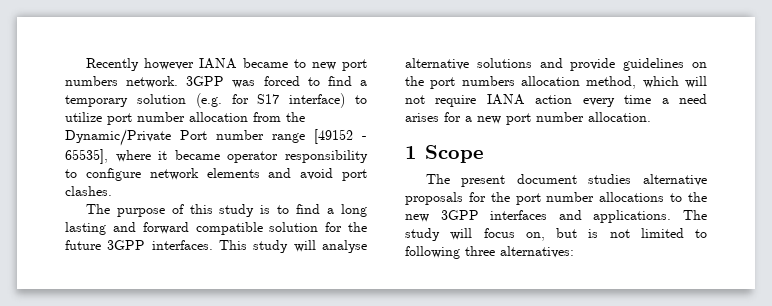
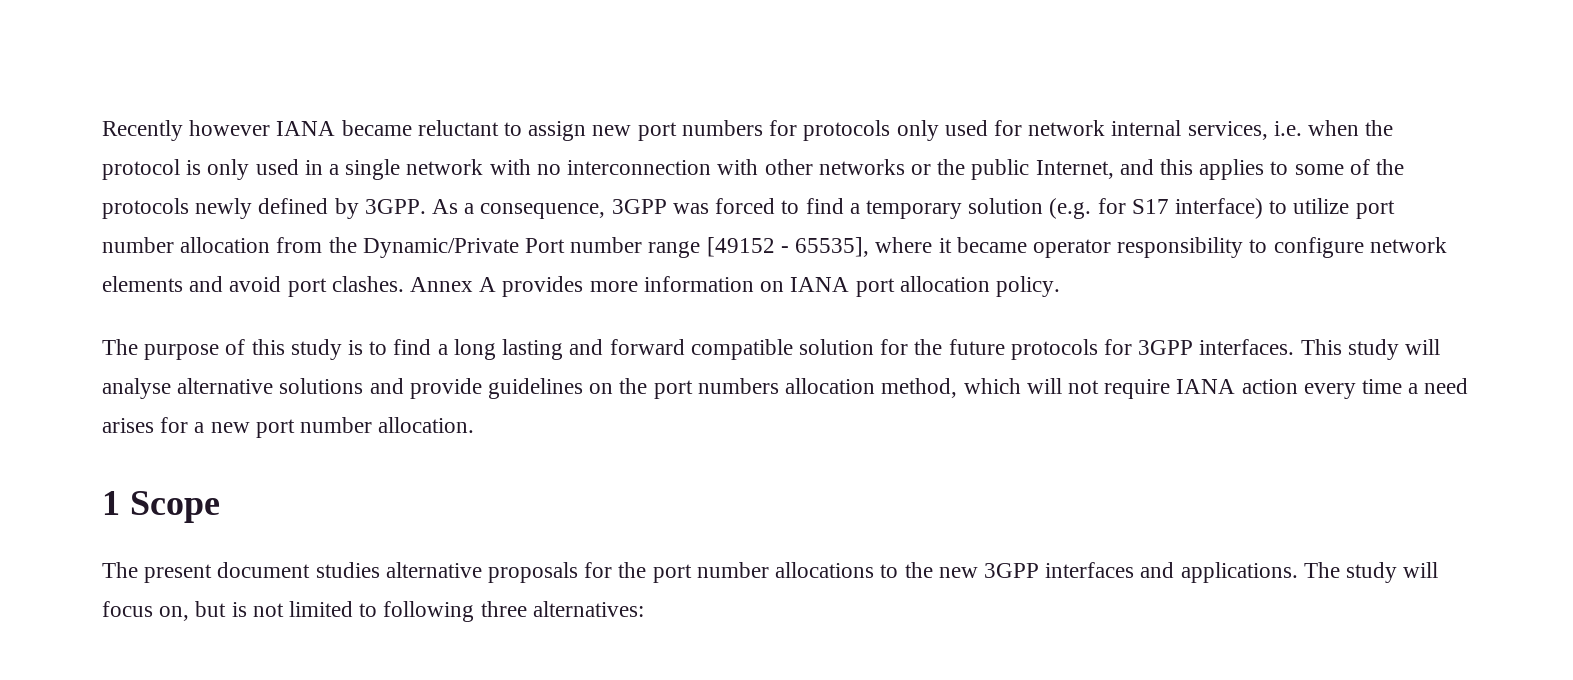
- Recently however IANA became to new port numbers network. 3GPP was forced to find a temporary solution (e.g. for S17 interface) to utilize port number allocation from the Dynamic/Private Port number range [49152 - 65535], where it became operator responsibility to configure network elements and avoid port clashes.
+ Recently however IANA became reluctant to assign new port numbers for protocols only used for network internal services, i.e. when the protocol is only used in a single network with no interconnection with other networks or the public Internet, and this applies to some of the protocols newly defined by 3GPP. As a consequence, 3GPP was forced to find a temporary solution (e.g. for S17 interface) to utilize port number allocation from the Dynamic/Private Port number range [49152 - 65535], where it became operator responsibility to configure network elements and avoid port clashes. Annex A provides more information on IANA port allocation policy.
- The purpose of this study is to find a long lasting and forward compatible solution for the future 3GPP interfaces.
+ The purpose of this study is to find a long lasting and forward compatible solution for the future protocols for 3GPP interfaces.

